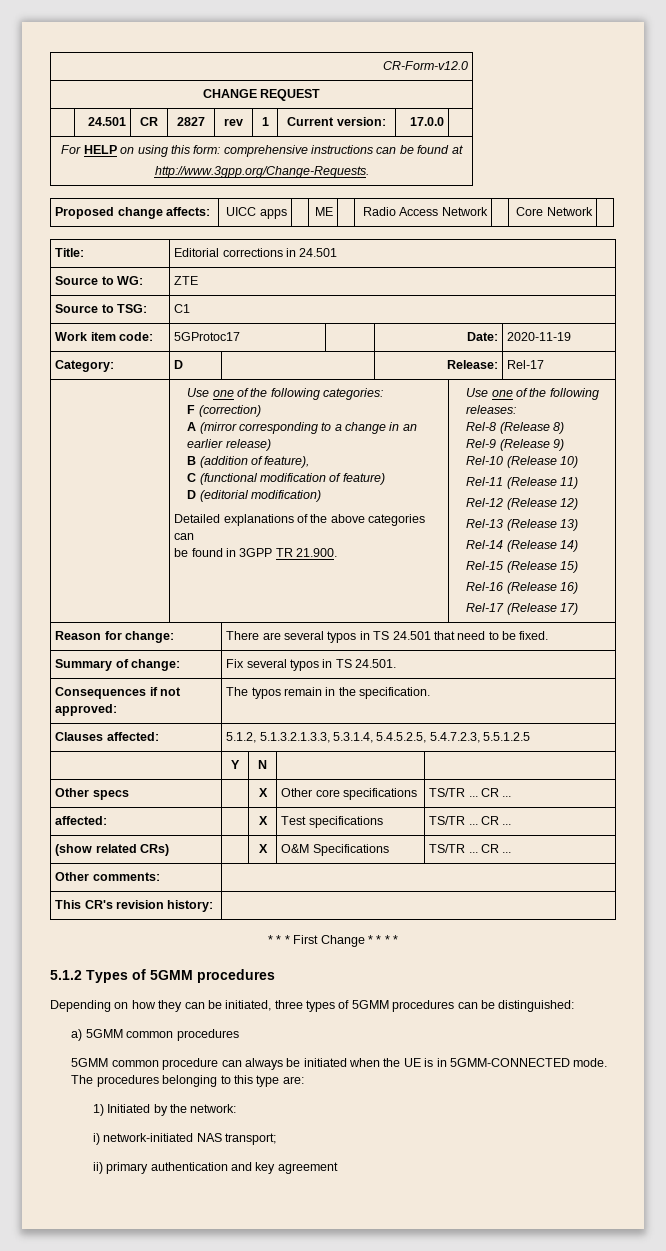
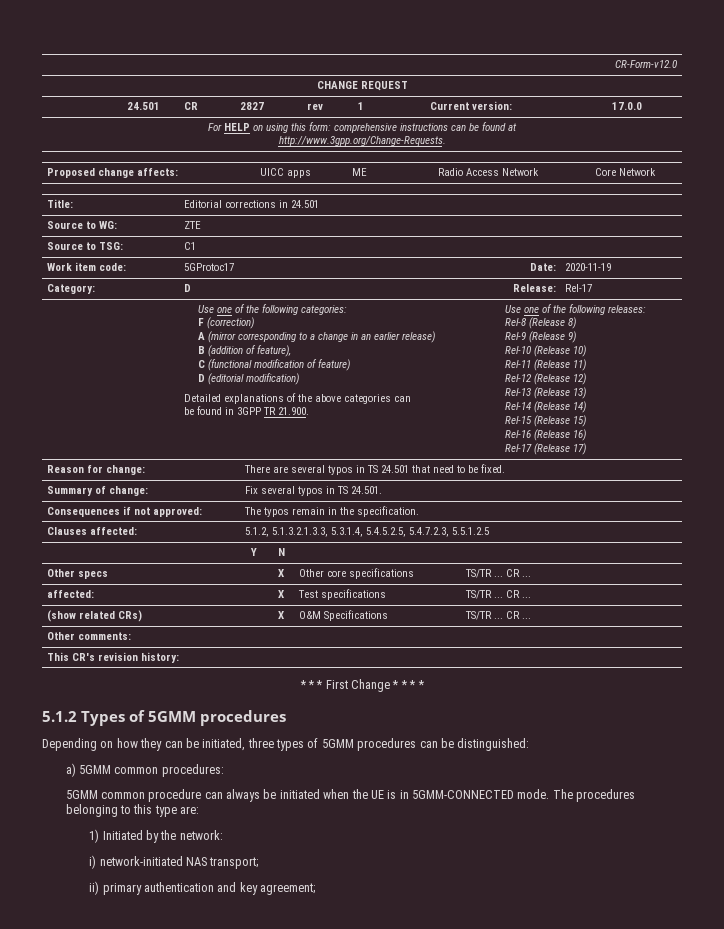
- a) 5GMM common procedures
+ a) 5GMM common procedures:
- ii) primary authentication and key agreement
+ ii) primary authentication and key agreement;

